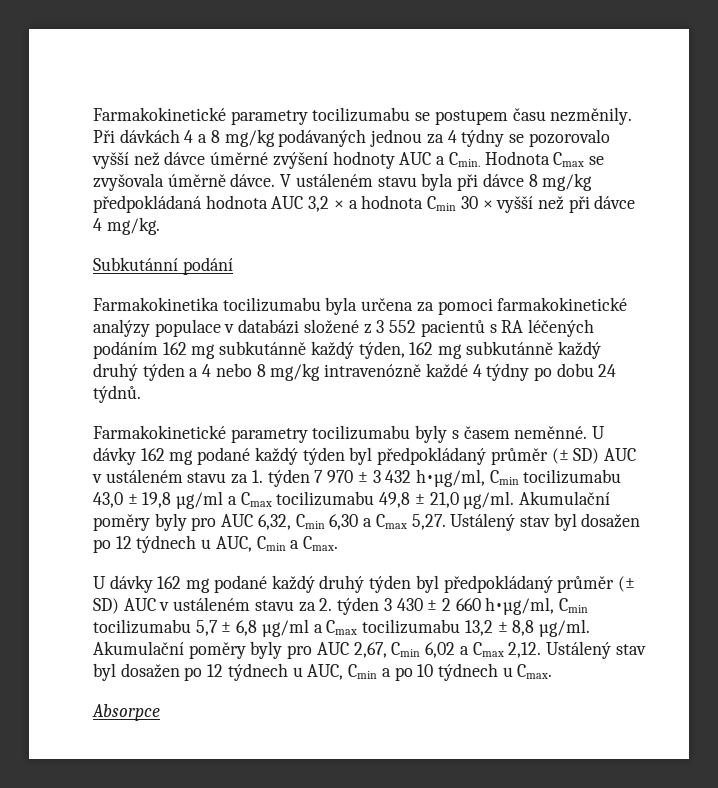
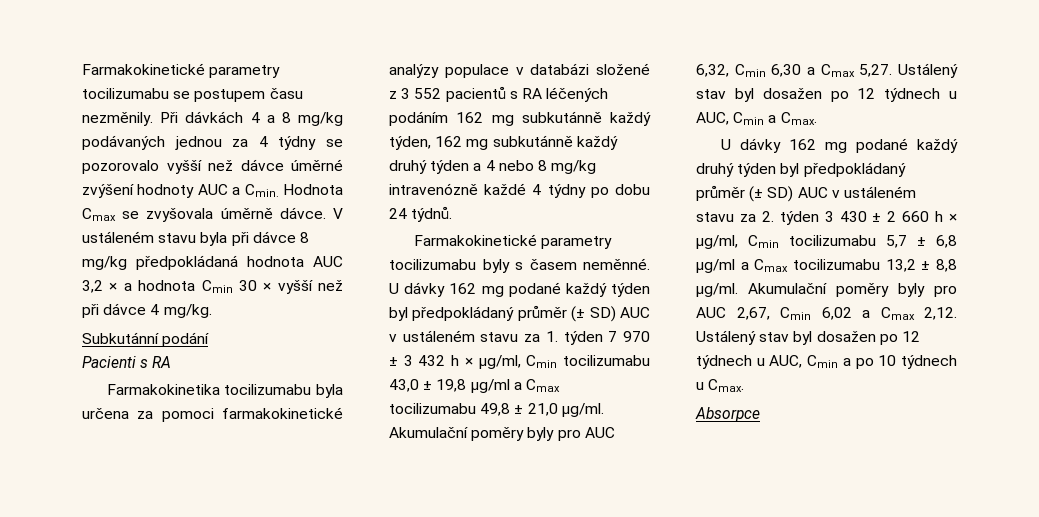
+ Pacienti s RA
- U dávky 162 mg podané každý týden byl předpokládaný průměr (± SD) AUC v ustáleném stavu za 1. týden 7 970 ± 3 432 h•µg/ml, Cmin tocilizumabu 43,0 ± 19,8 µg/ml a Cmax tocilizumabu 49,8 ± 21,0 µg/ml.
+ U dávky 162 mg podané každý týden byl předpokládaný průměr (± SD) AUC v ustáleném stavu za 1. týden 7 970 ± 3 432 h × µg/ml, Cmin tocilizumabu 43,0 ± 19,8 µg/ml a Cmax tocilizumabu 49,8 ± 21,0 µg/ml.
- U dávky 162 mg podané každý druhý týden byl předpokládaný průměr (± SD) AUC v ustáleném stavu za 2. týden 3 430 ± 2 660 h•µg/ml, Cmin tocilizumabu 5,7 ± 6,8 µg/ml a Cmax tocilizumabu 13,2 ± 8,8 µg/ml.
+ U dávky 162 mg podané každý druhý týden byl předpokládaný průměr (± SD) AUC v ustáleném stavu za 2. týden 3 430 ± 2 660 h × µg/ml, Cmin tocilizumabu 5,7 ± 6,8 µg/ml a Cmax tocilizumabu 13,2 ± 8,8 µg/ml.

